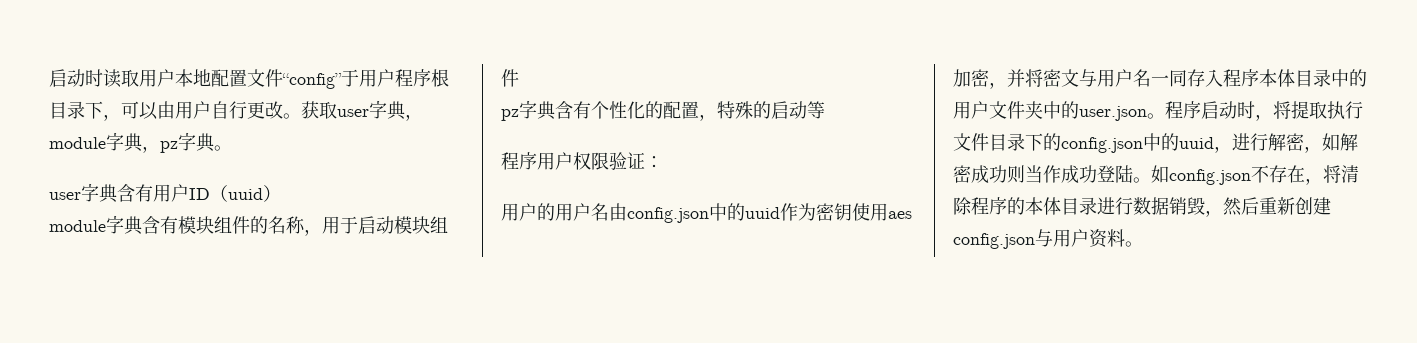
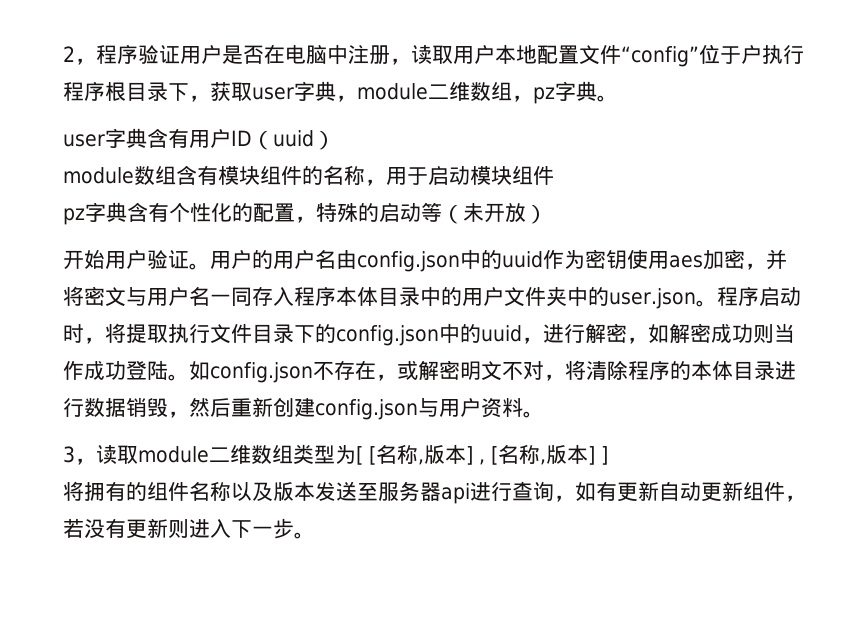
- 启动时读取用户本地配置文件“config”于用户程序根目录下，可以由用户自行更改。获取user字典，module字典，pz字典。
+ 2，程序验证用户是否在电脑中注册，读取用户本地配置文件“config”位于户执行程序根目录下，获取user字典，module二维数组，pz字典。
- module字典含有模块组件的名称，用于启动模块组件
+ module数组含有模块组件的名称，用于启动模块组件
- pz字典含有个性化的配置，特殊的启动等
- 程序用户权限验证：
- 用户的用户名由config.json中的uuid作为密钥使用aes加密，并将密文与用户名一同存入程序本体目录中的用户文件夹中的user.json。
+ pz字典含有个性化的配置，特殊的启动等（未开放）
+ 开始用户验证。用户的用户名由config.json中的uuid作为密钥使用aes加密，并将密文与用户名一同存入程序本体目录中的用户文件夹中的user.json。
- 如config.json不存在，将清除程序的本体目录进行数据销毁，然后重新创建config.json与用户资料。
+ 如config.json不存在，或解密明文不对，将清除程序的本体目录进行数据销毁，然后重新创建config.json与用户资料。
+ 3，读取module二维数组类型为[ [名称,版本] , [名称,版本] ]
+ 将拥有的组件名称以及版本发送至服务器api进行查询，如有更新自动更新组件，若没有更新则进入下一步。

